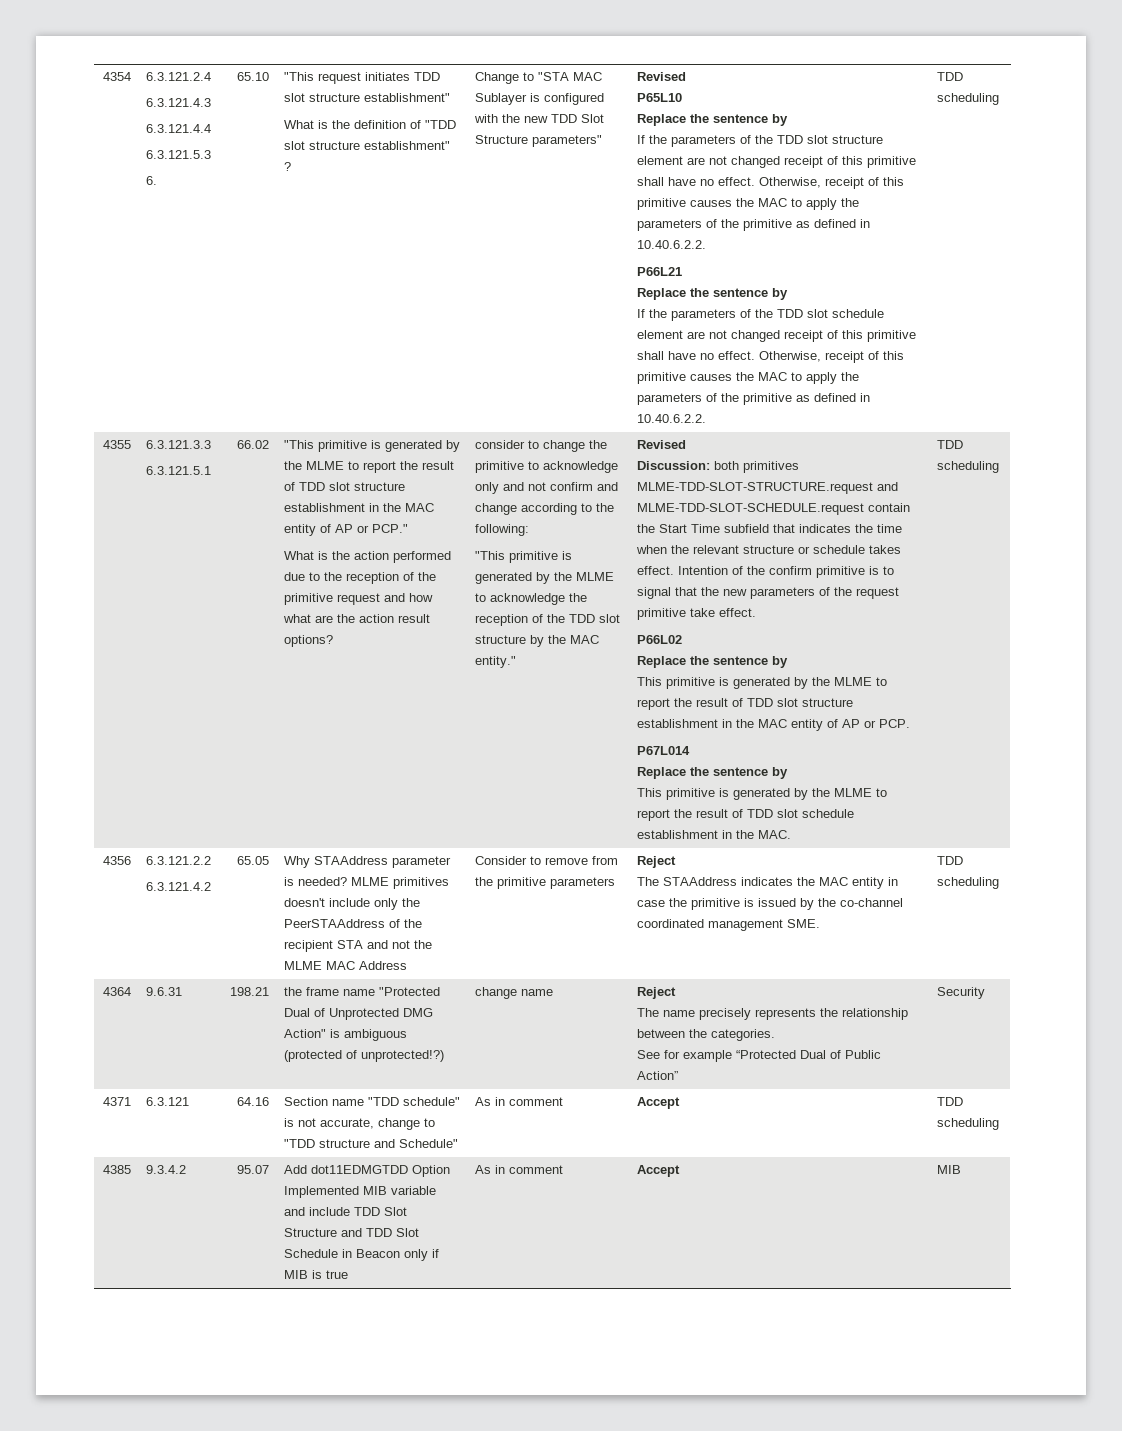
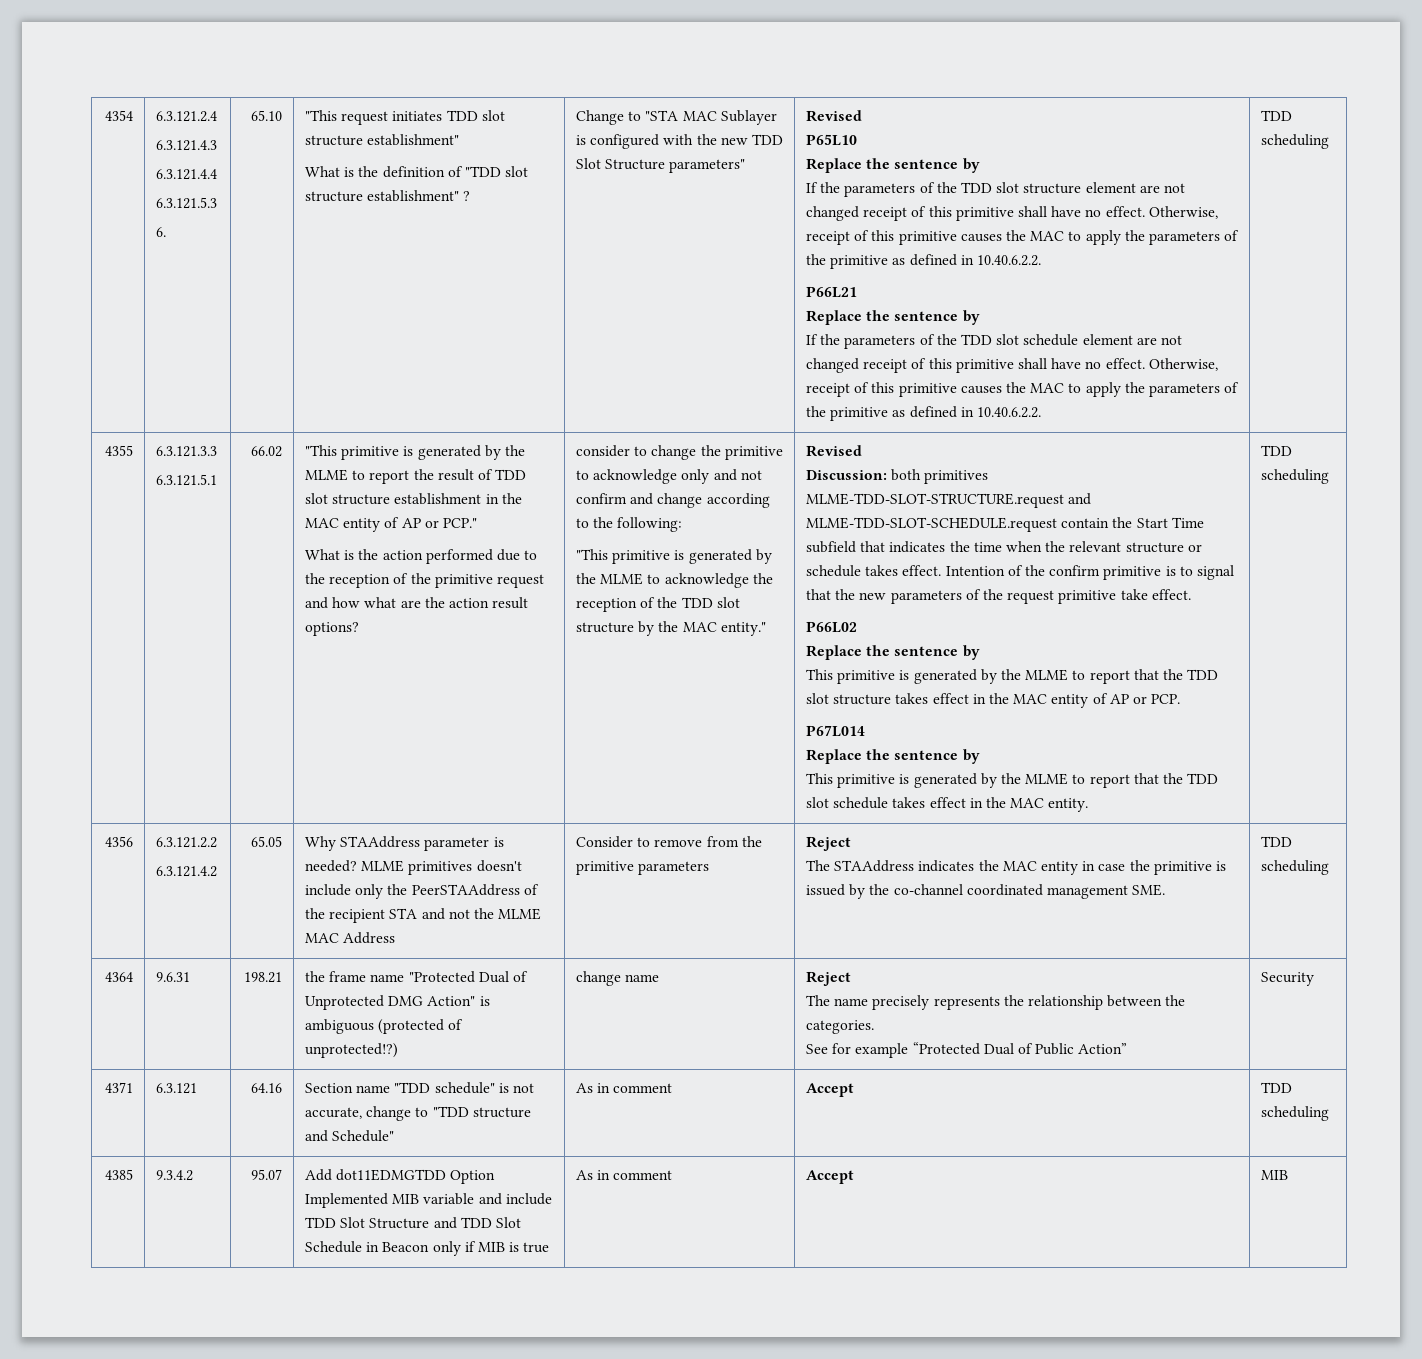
- This primitive is generated by the MLME to report the result of TDD slot structure establishment in the MAC entity of AP or PCP.
+ This primitive is generated by the MLME to report that the TDD slot structure takes effect in the MAC entity of AP or PCP.
- This primitive is generated by the MLME to report the result of TDD slot schedule establishment in the MAC.
+ This primitive is generated by the MLME to report that the TDD slot schedule takes effect in the MAC entity.

